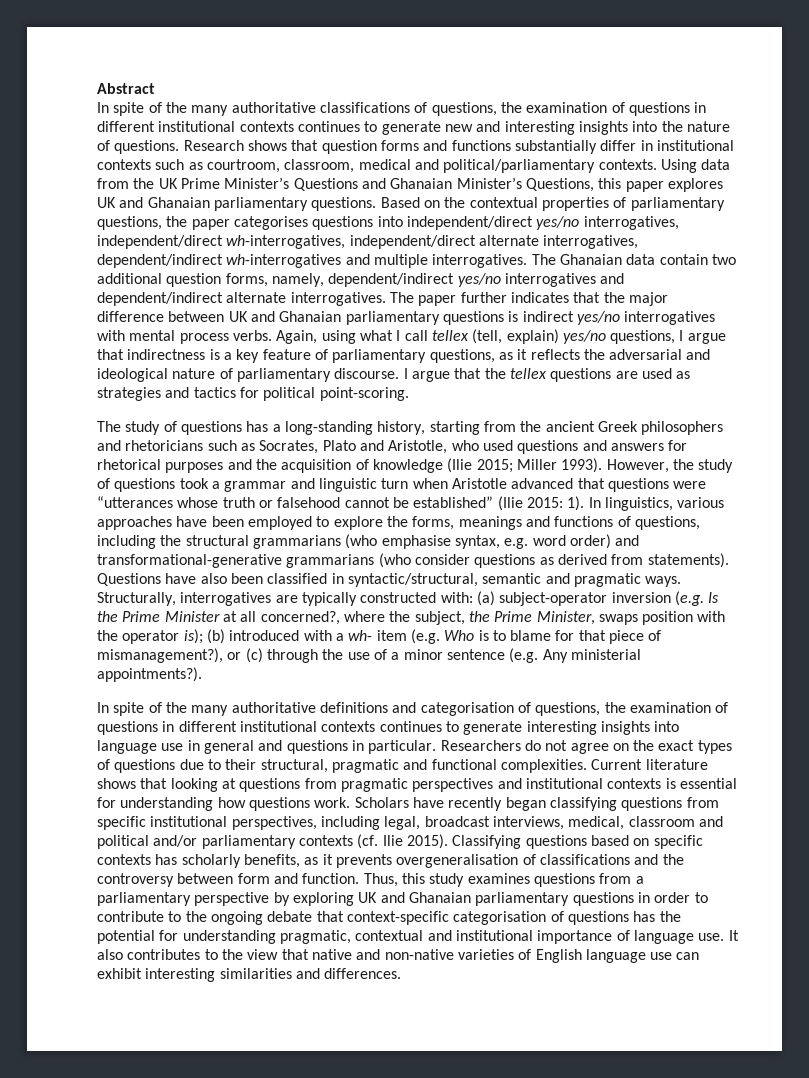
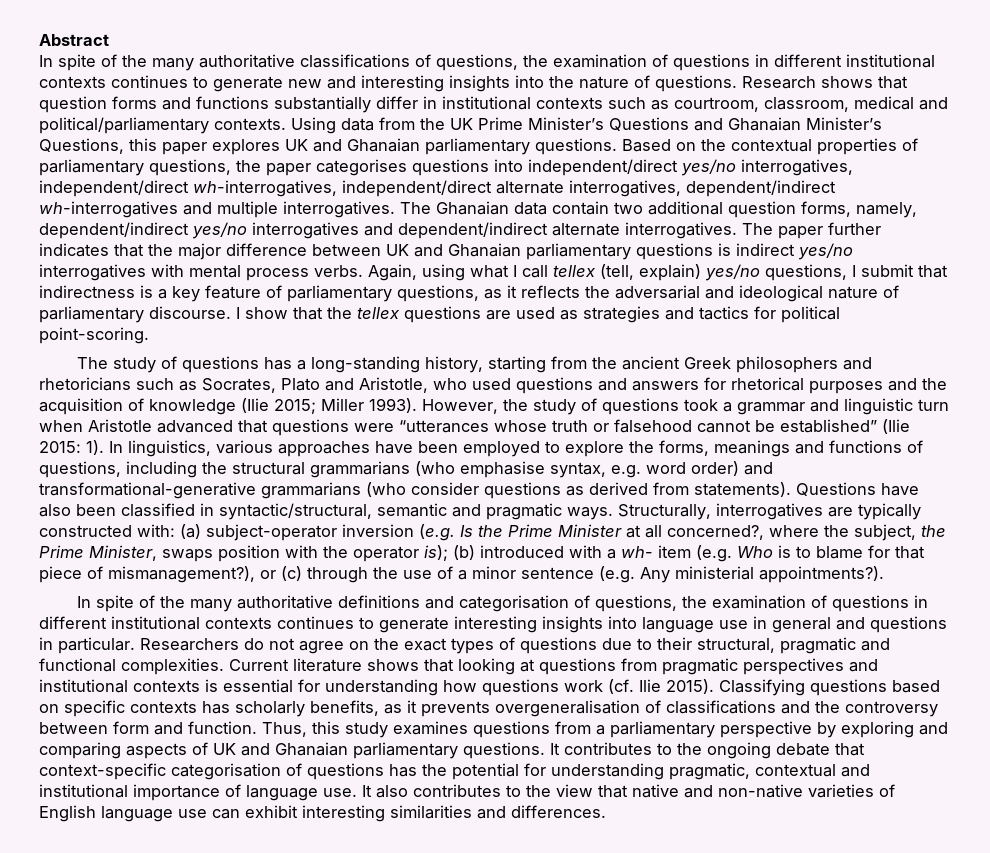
- Again, using what I call tellex (tell, explain) yes/no questions, I argue that indirectness is a key feature of parliamentary questions, as it reflects the adversarial and ideological nature of parliamentary discourse.
+ Again, using what I call tellex (tell, explain) yes/no questions, I submit that indirectness is a key feature of parliamentary questions, as it reflects the adversarial and ideological nature of parliamentary discourse.
- I argue that the tellex questions are used as strategies and tactics for political point-scoring.
+ I show that the tellex questions are used as strategies and tactics for political point-scoring.
- Current literature shows that looking at questions from pragmatic perspectives and institutional contexts is essential for understanding how questions work. Scholars have recently began classifying questions from specific institutional perspectives, including legal, broadcast interviews, medical, classroom and political and/or parliamentary contexts (cf. Ilie 2015).
+ Current literature shows that looking at questions from pragmatic perspectives and institutional contexts is essential for understanding how questions work (cf. Ilie 2015).
- Thus, this study examines questions from a parliamentary perspective by exploring UK and Ghanaian parliamentary questions in order to contribute to the ongoing debate that context-specific categorisation of questions has the potential for understanding pragmatic, contextual and institutional importance of language use.
+ Thus, this study examines questions from a parliamentary perspective by exploring and comparing aspects of UK and Ghanaian parliamentary questions. It contributes to the ongoing debate that context-specific categorisation of questions has the potential for understanding pragmatic, contextual and institutional importance of language use.

